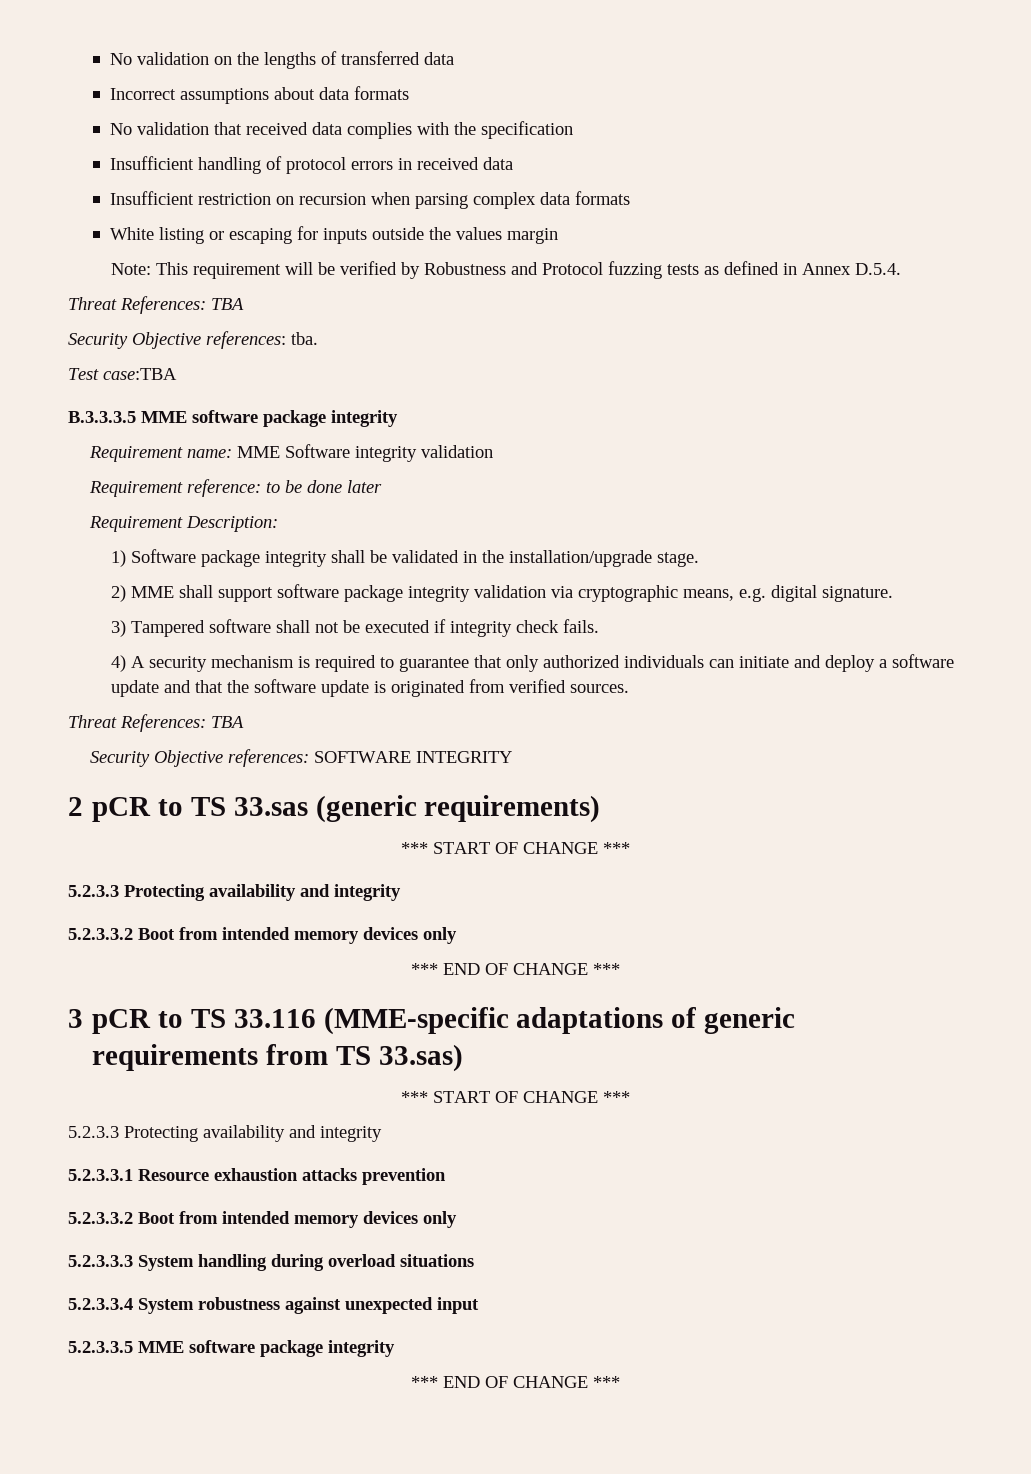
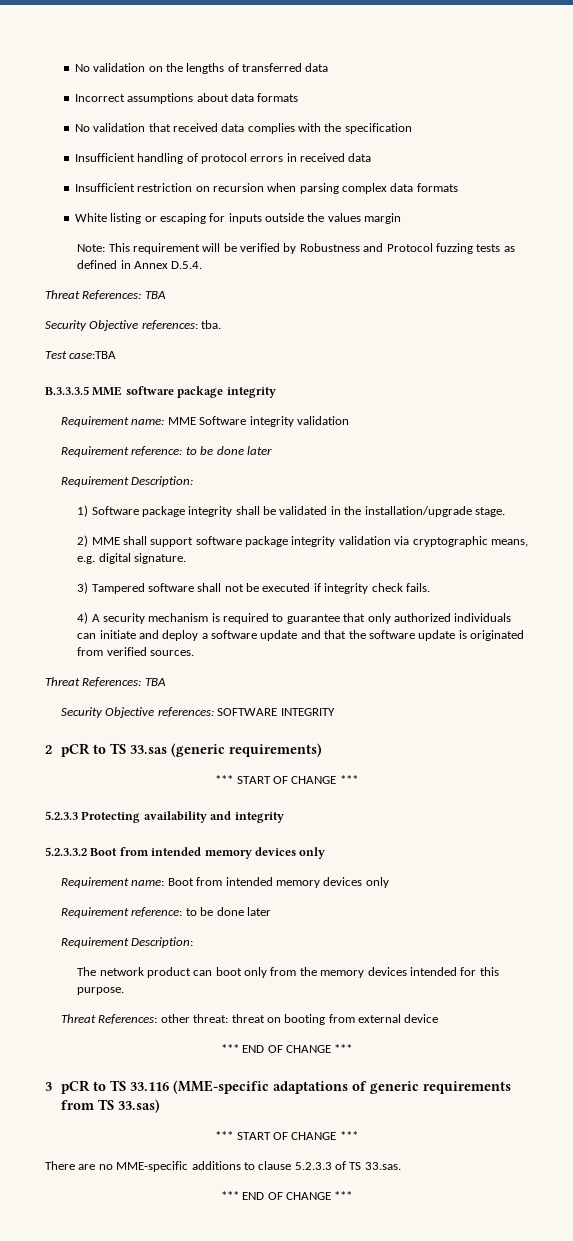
+ Requirement name: Boot from intended memory devices only
+ Requirement reference: to be done later
+ Requirement Description:
+ The network product can boot only from the memory devices intended for this purpose.
+ Threat References: other threat: threat on booting from external device
  3 pCR to TS 33.116 (MME-specific adaptations of generic requirements from TS 33.sas)
  *** START OF CHANGE ***
- 5.2.3.3 Protecting availability and integrity
- 5.2.3.3.1 Resource exhaustion attacks prevention
- 5.2.3.3.2 Boot from intended memory devices only
- 5.2.3.3.3 System handling during overload situations
- 5.2.3.3.4 System robustness against unexpected input
- 5.2.3.3.5 MME software package integrity
+ There are no MME-specific additions to clause 5.2.3.3 of TS 33.sas.

